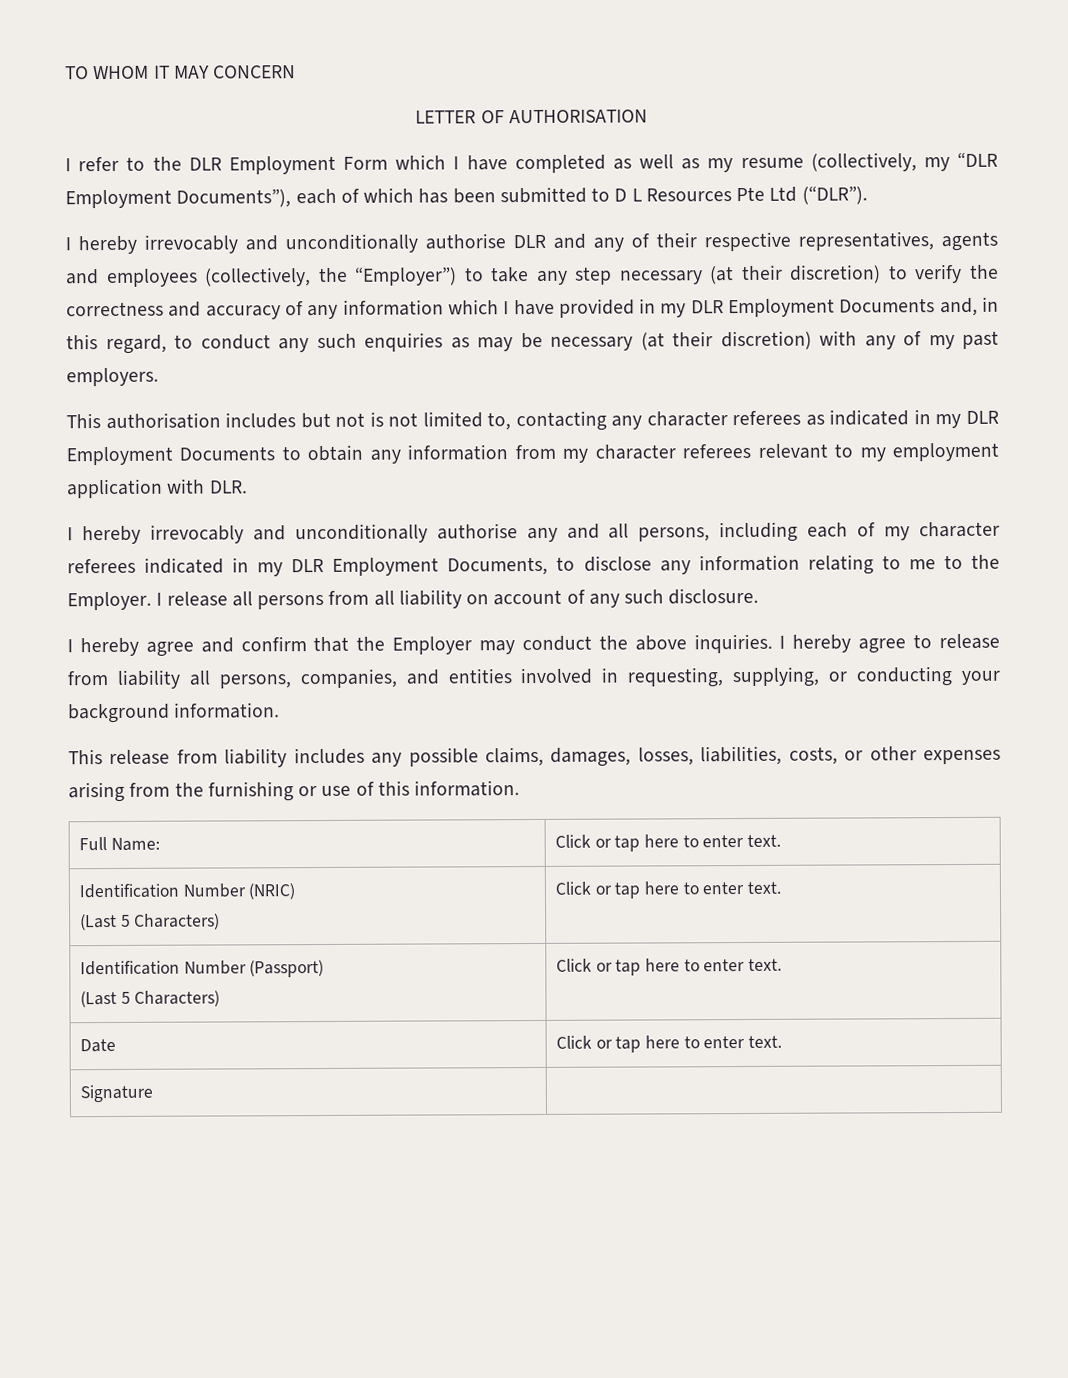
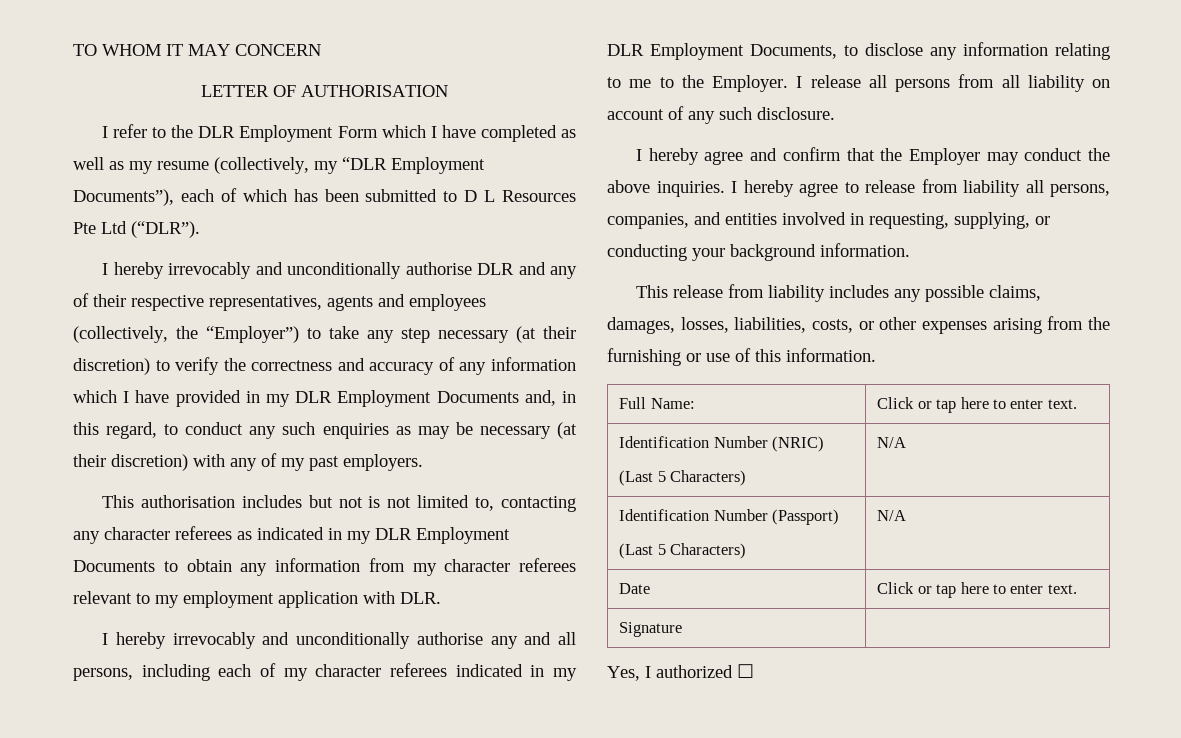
  Identification Number (NRIC)
- (Last 5 Characters) | Click or tap here to enter text.
+ (Last 5 Characters) | N/A
  Identification Number (Passport)
- (Last 5 Characters) | Click or tap here to enter text.
+ (Last 5 Characters) | N/A
+ Yes, I authorized ☐

